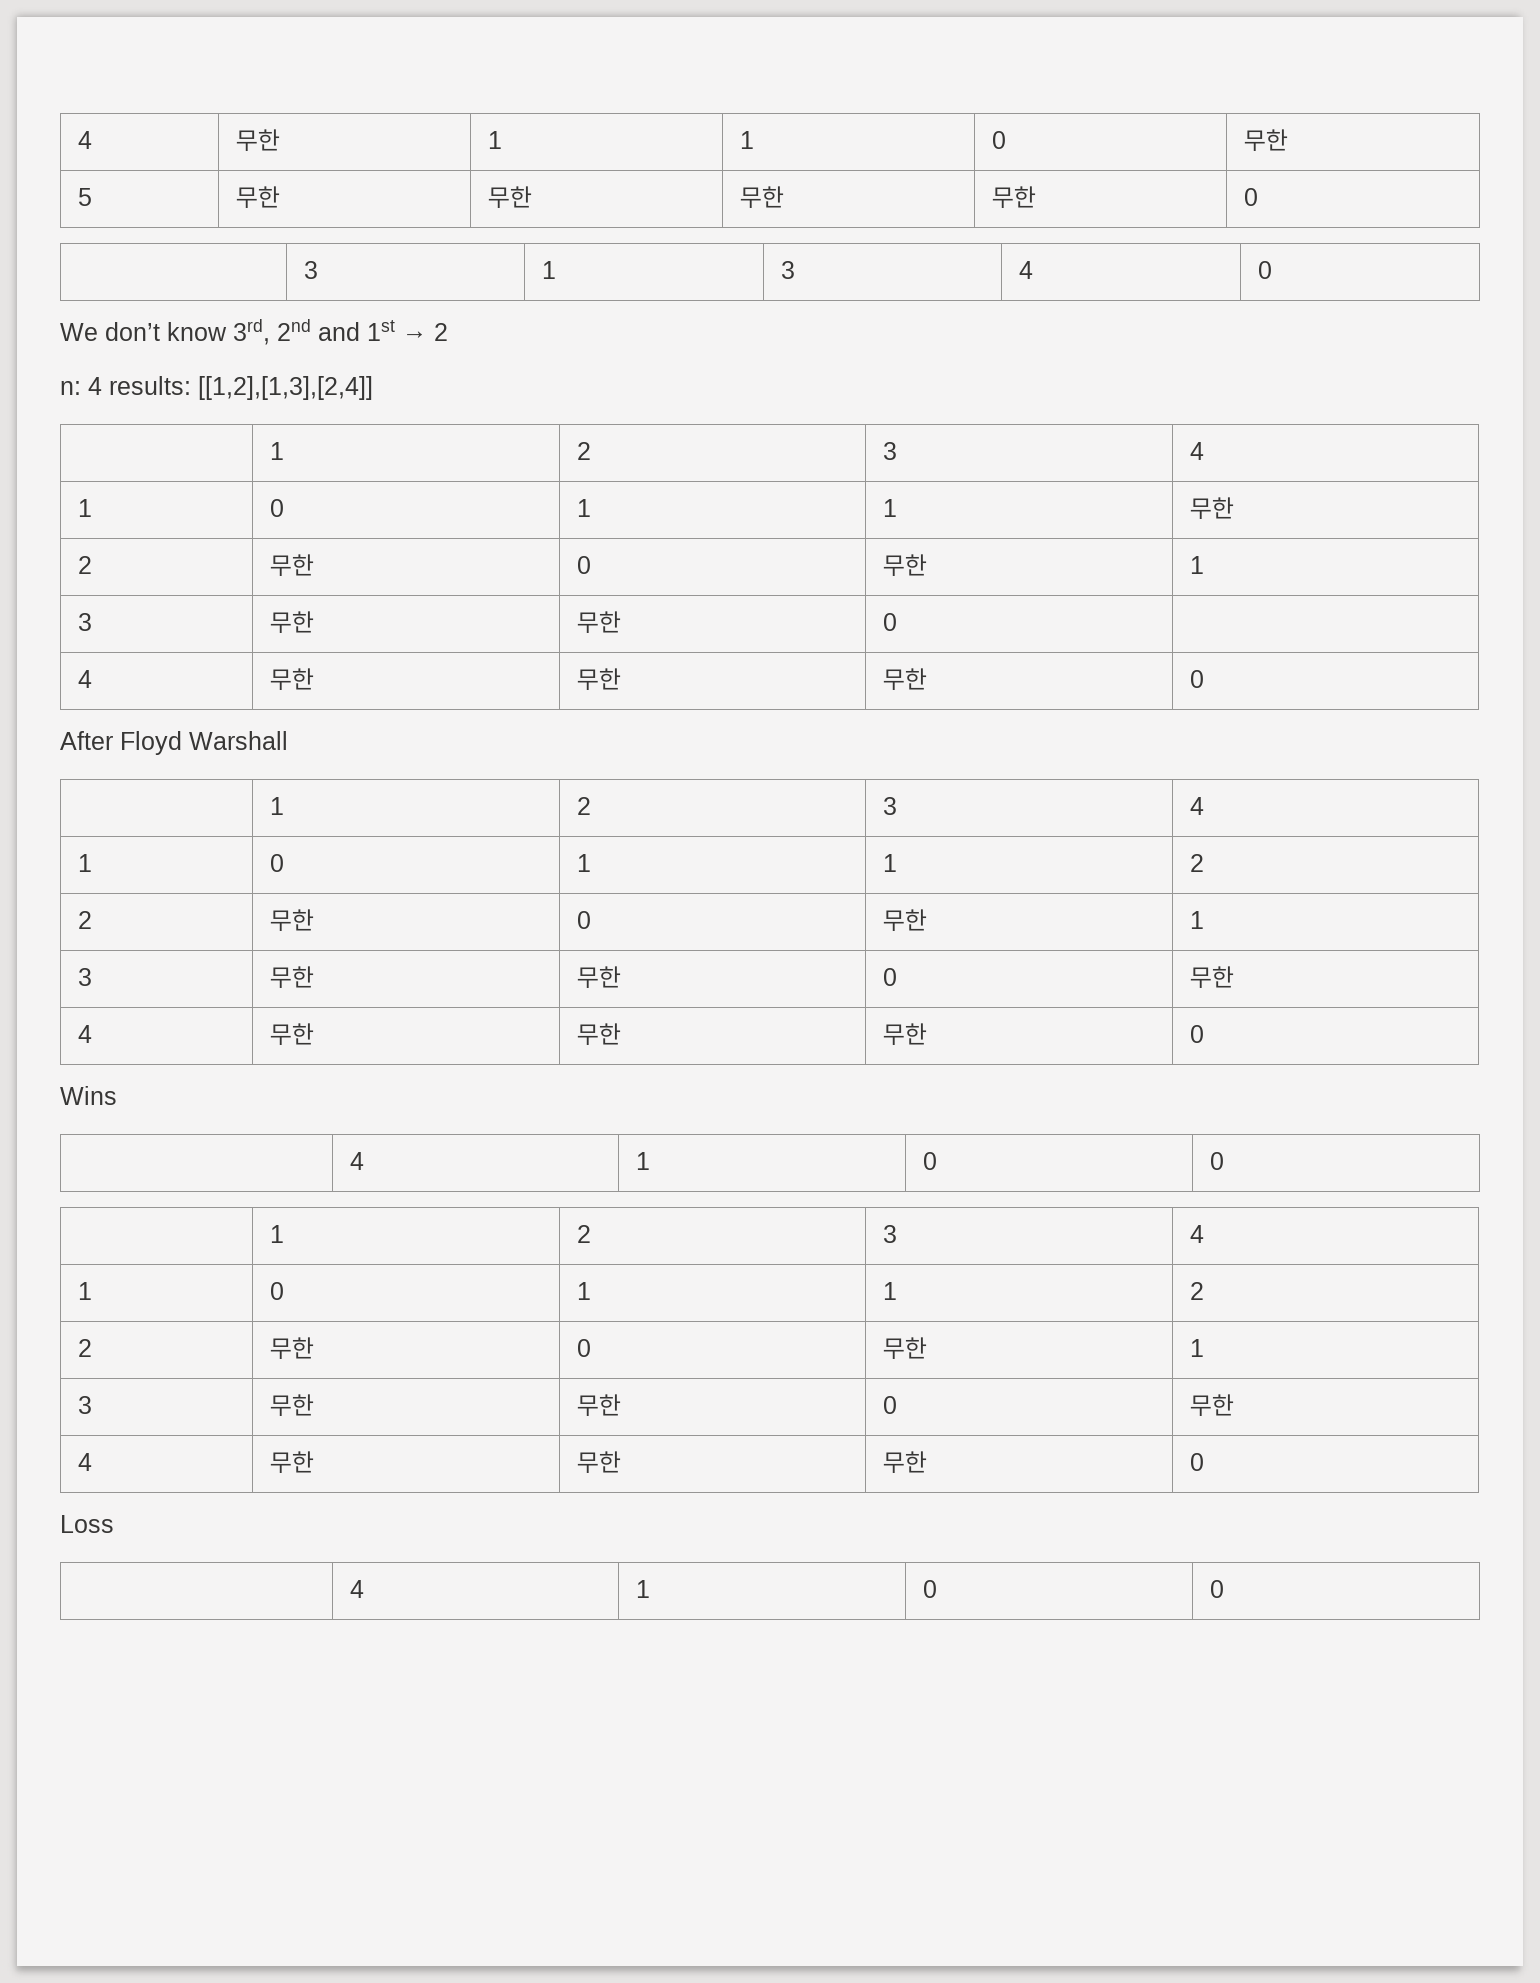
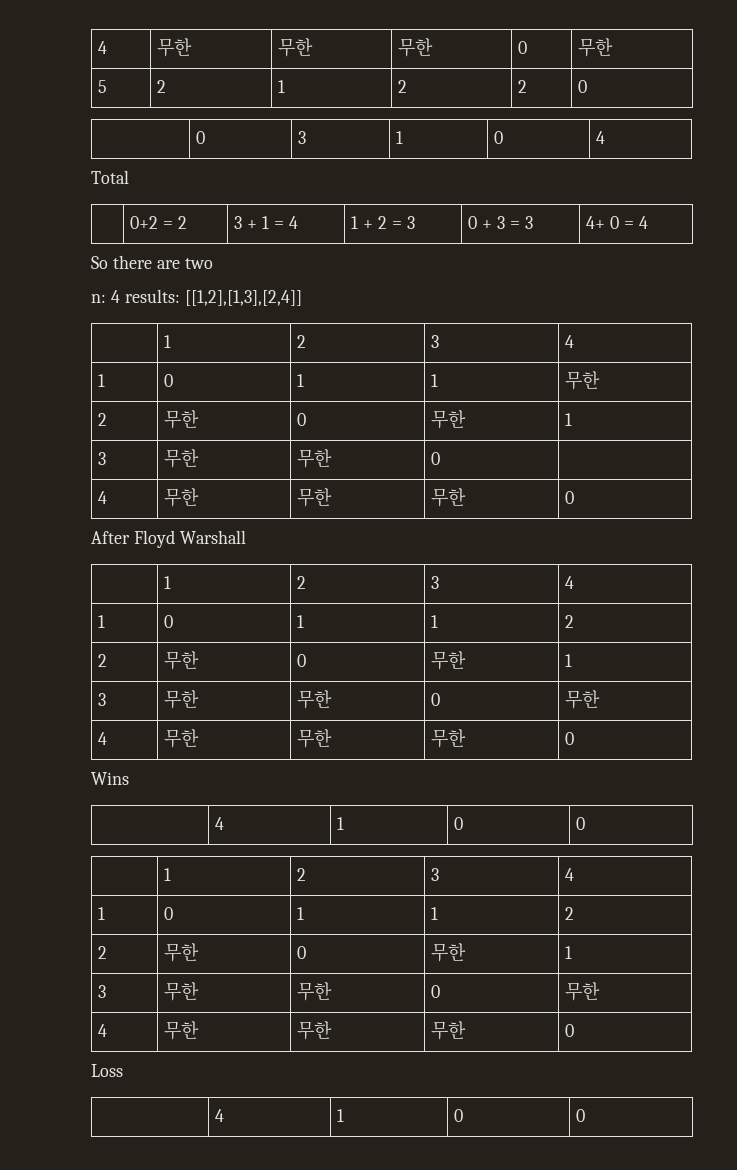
- 4 | 무한 | 1 | 1 | 0 | 무한
- 5 | 무한 | 무한 | 무한 | 무한 | 0
- | 3 | 1 | 3 | 4 | 0
- We don’t know 3rd, 2nd and 1st → 2
+ 4 | 무한 | 무한 | 무한 | 0 | 무한
+ 5 | 2 | 1 | 2 | 2 | 0
+ | 0 | 3 | 1 | 0 | 4
+ Total
+ | 0+2 = 2 | 3 + 1 = 4 | 1 + 2 = 3 | 0 + 3 = 3 | 4+ 0 = 4
+ So there are two

